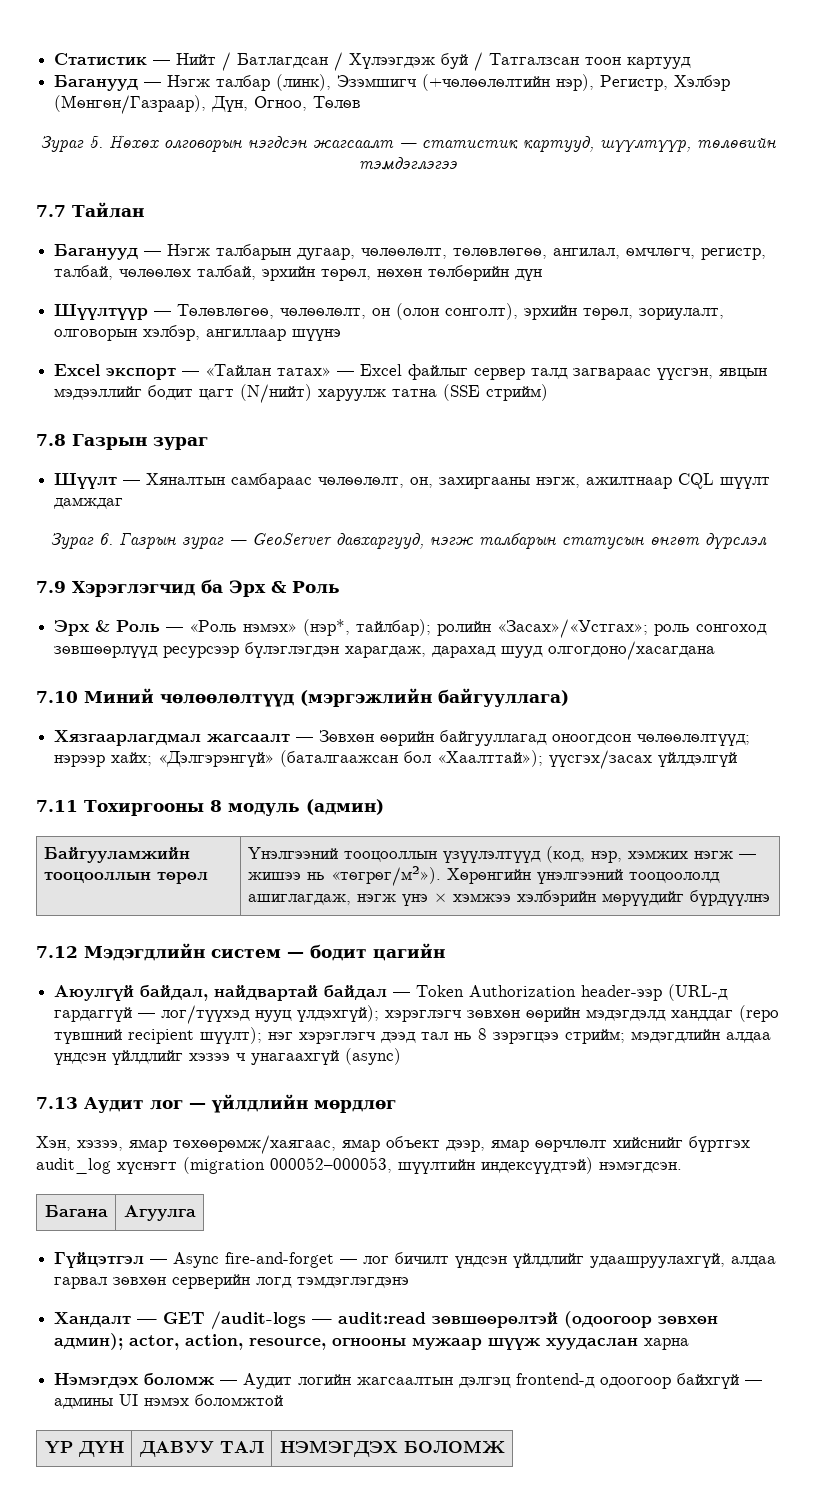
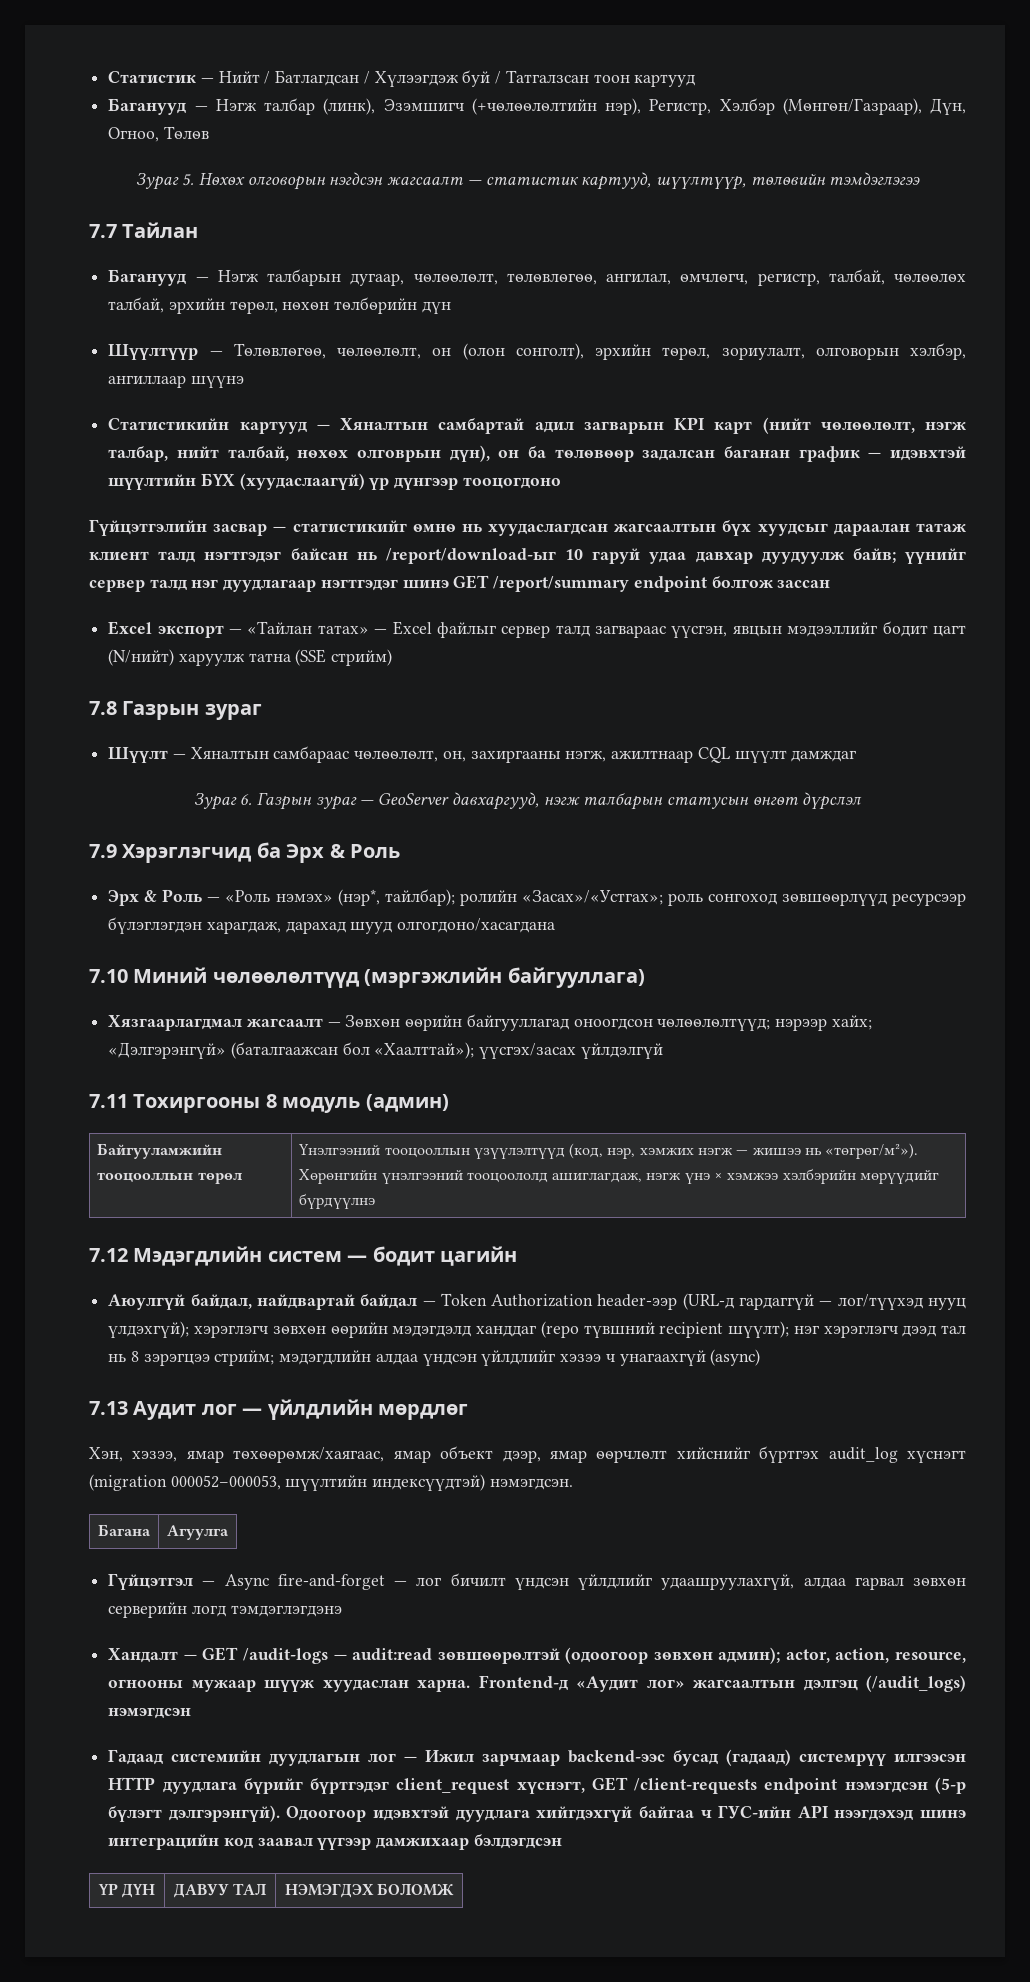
+ Статистикийн картууд — Хяналтын самбартай адил загварын KPI карт (нийт чөлөөлөлт, нэгж талбар, нийт талбай, нөхөх олговрын дүн), он ба төлөвөөр задалсан баганан график — идэвхтэй шүүлтийн БҮХ (хуудаслаагүй) үр дүнгээр тооцогдоно
+ Гүйцэтгэлийн засвар — статистикийг өмнө нь хуудаслагдсан жагсаалтын бүх хуудсыг дараалан татаж клиент талд нэгтгэдэг байсан нь /report/download-ыг 10 гаруй удаа давхар дуудуулж байв; үүнийг сервер талд нэг дуудлагаар нэгтгэдэг шинэ GET /report/summary endpoint болгож зассан
- Хандалт — GET /audit-logs — audit:read зөвшөөрөлтэй (одоогоор зөвхөн админ); actor, action, resource, огнооны мужаар шүүж хуудаслан харна
- Нэмэгдэх боломж — Аудит логийн жагсаалтын дэлгэц frontend-д одоогоор байхгүй — админы UI нэмэх боломжтой
+ Хандалт — GET /audit-logs — audit:read зөвшөөрөлтэй (одоогоор зөвхөн админ); actor, action, resource, огнооны мужаар шүүж хуудаслан харна. Frontend-д «Аудит лог» жагсаалтын дэлгэц (/audit_logs) нэмэгдсэн
+ Гадаад системийн дуудлагын лог — Ижил зарчмаар backend-ээс бусад (гадаад) системрүү илгээсэн HTTP дуудлага бүрийг бүртгэдэг client_request хүснэгт, GET /client-requests endpoint нэмэгдсэн (5-р бүлэгт дэлгэрэнгүй). Одоогоор идэвхтэй дуудлага хийгдэхгүй байгаа ч ГУС-ийн API нээгдэхэд шинэ интеграцийн код заавал үүгээр дамжихаар бэлдэгдсэн

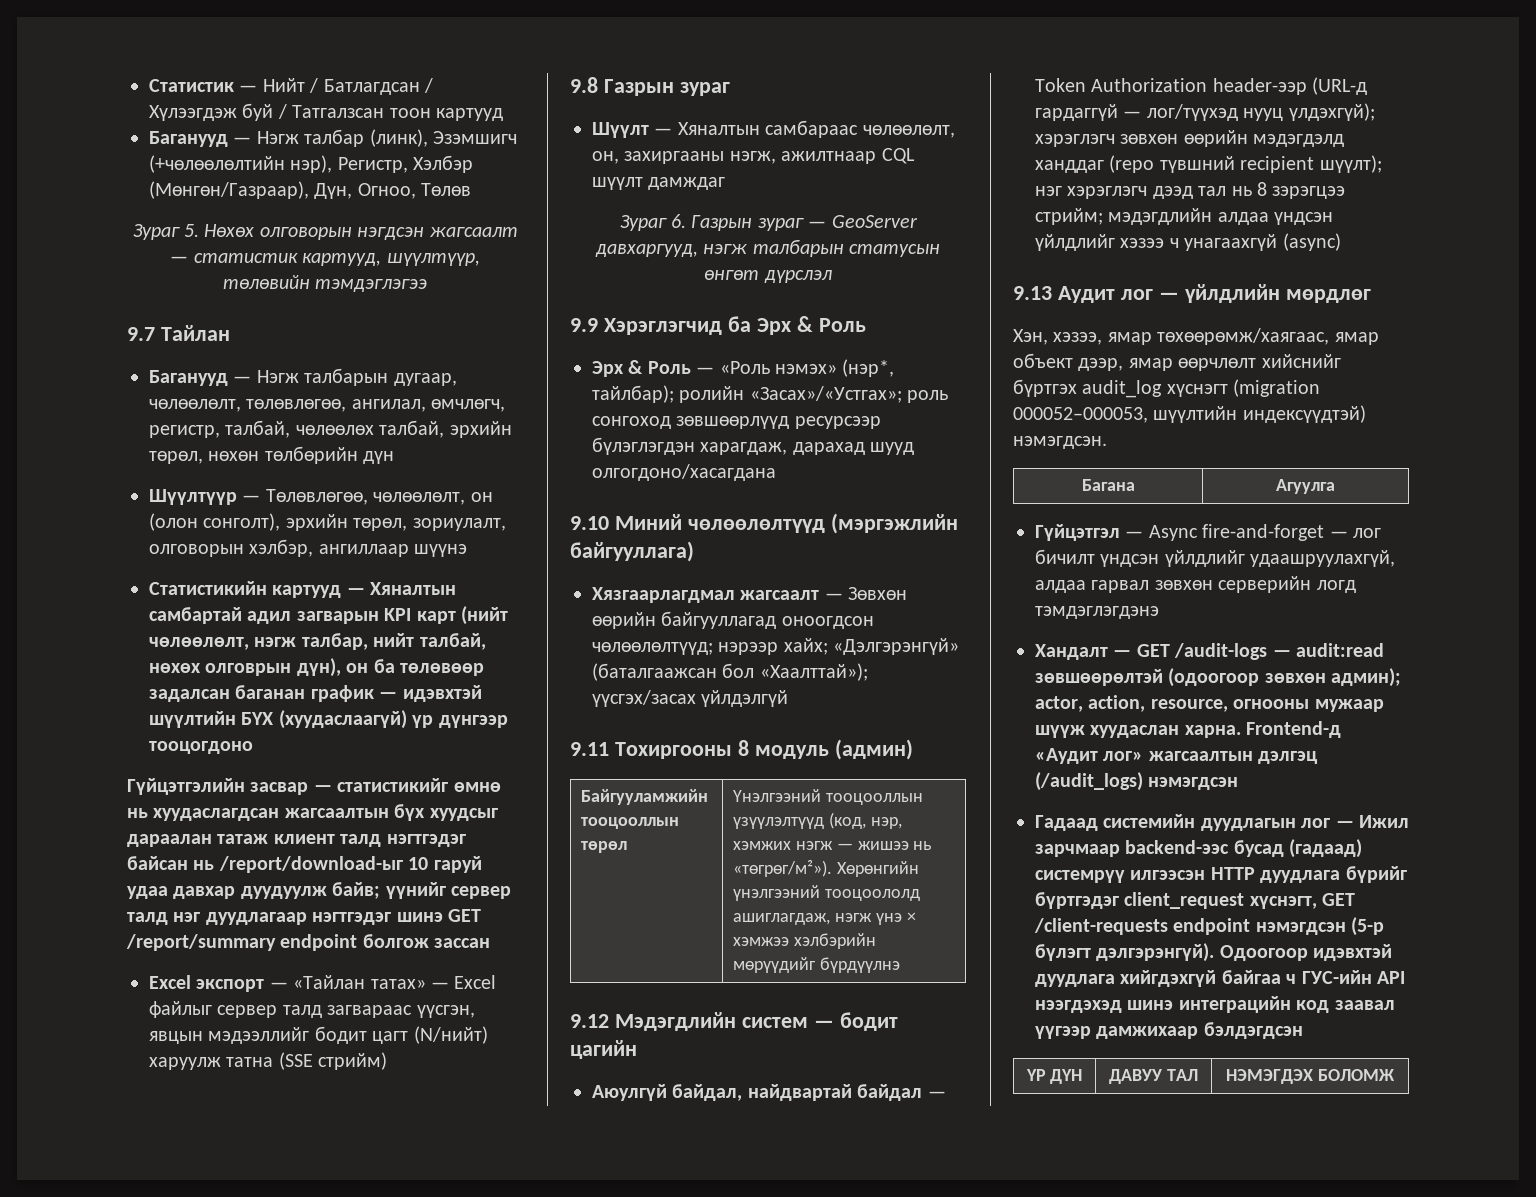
- 7.7 Тайлан
+ 9.7 Тайлан
- 7.8 Газрын зураг
+ 9.8 Газрын зураг
- 7.9 Хэрэглэгчид ба Эрх & Роль
+ 9.9 Хэрэглэгчид ба Эрх & Роль
- 7.10 Миний чөлөөлөлтүүд (мэргэжлийн байгууллага)
+ 9.10 Миний чөлөөлөлтүүд (мэргэжлийн байгууллага)
- 7.11 Тохиргооны 8 модуль (админ)
+ 9.11 Тохиргооны 8 модуль (админ)
- 7.12 Мэдэгдлийн систем — бодит цагийн
+ 9.12 Мэдэгдлийн систем — бодит цагийн
- 7.13 Аудит лог — үйлдлийн мөрдлөг
+ 9.13 Аудит лог — үйлдлийн мөрдлөг

